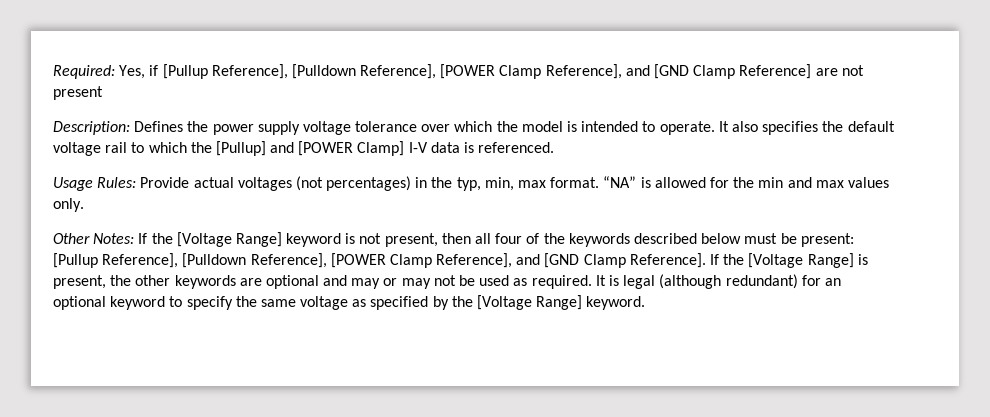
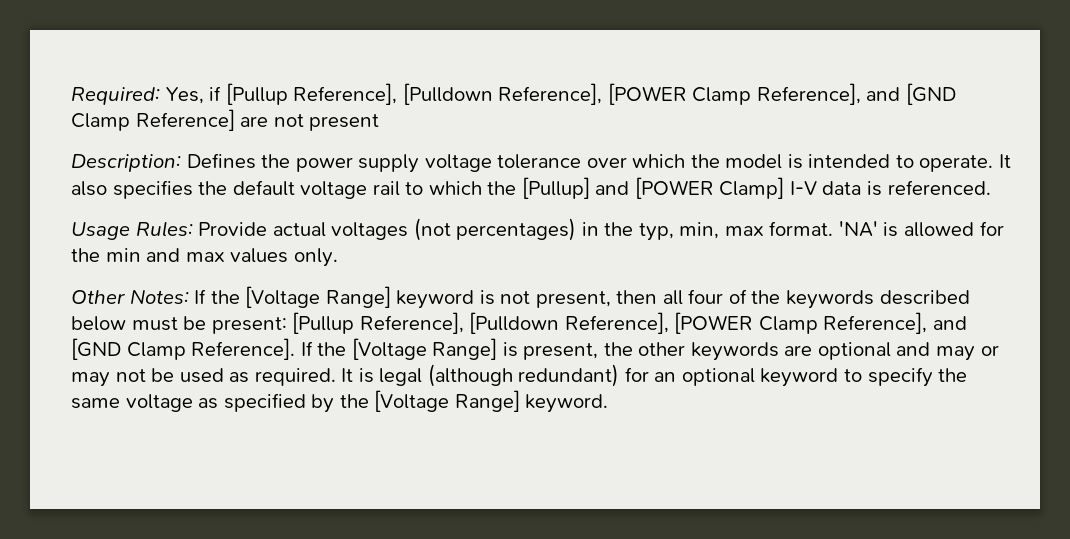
- “NA” is allowed for the min and max values only.
+ 'NA' is allowed for the min and max values only.

